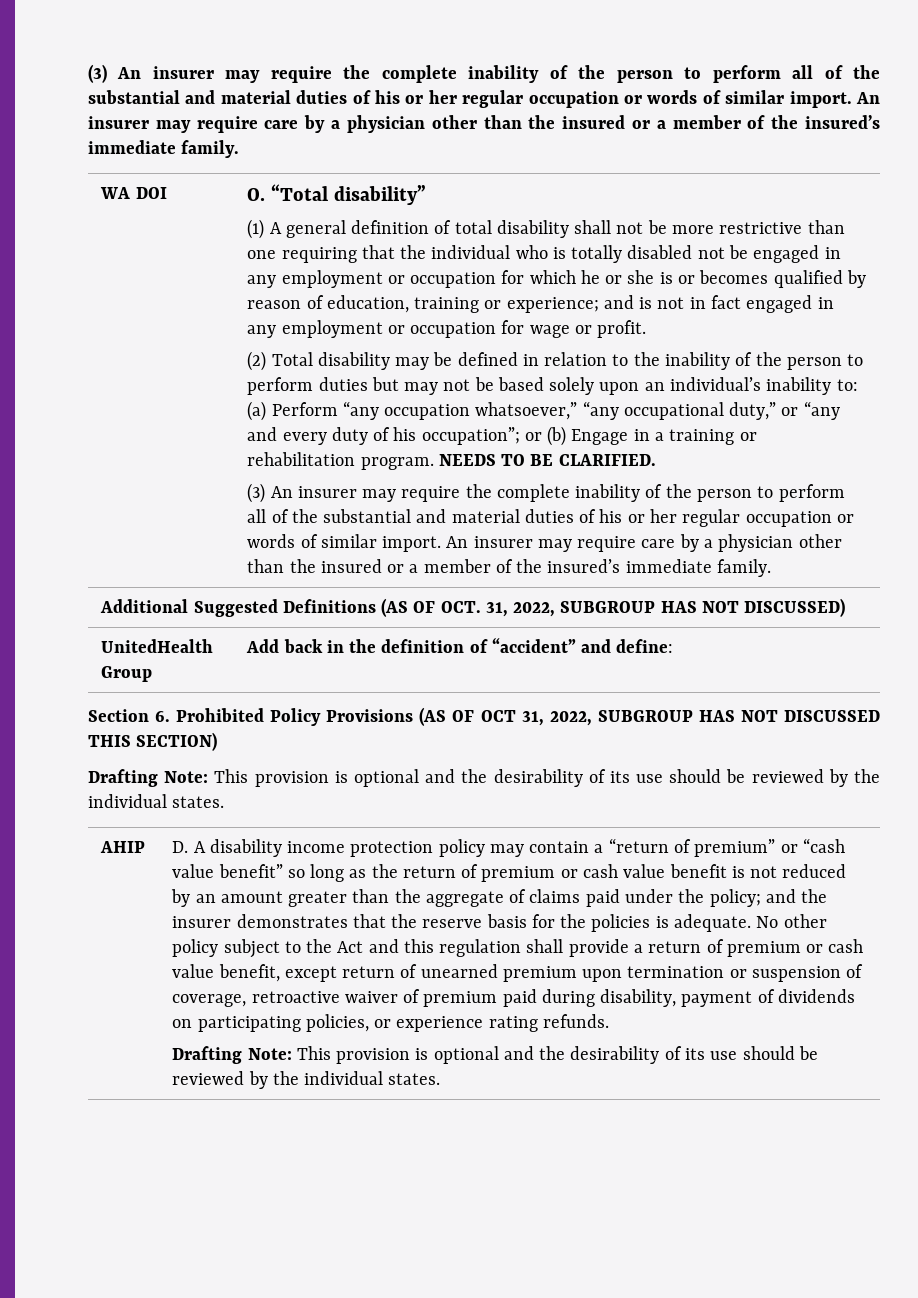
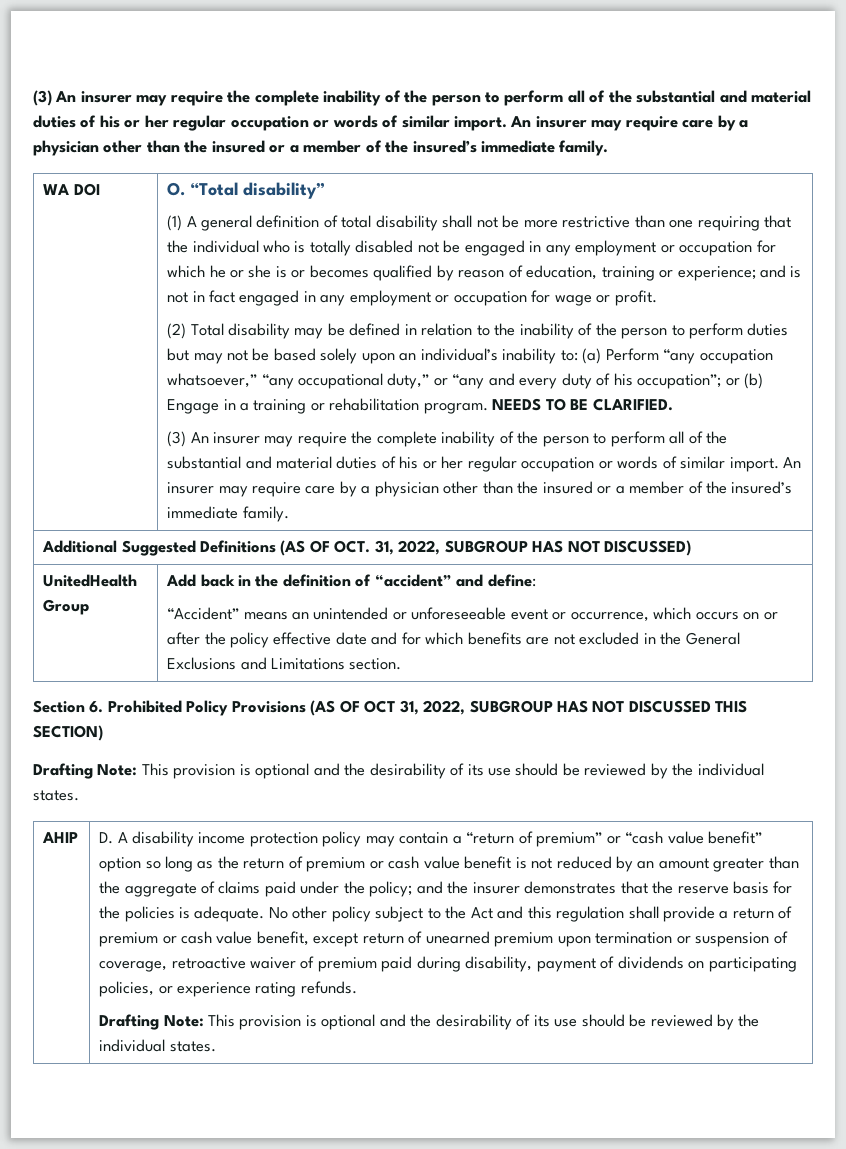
+ “Accident” means an unintended or unforeseeable event or occurrence, which occurs on or after the policy effective date and for which benefits are not excluded in the General Exclusions and Limitations section.
- D. A disability income protection policy may contain a “return of premium” or “cash value benefit” so long as the return of premium or cash value benefit is not reduced by an amount greater than the aggregate of claims paid under the policy; and the insurer demonstrates that the reserve basis for the policies is adequate.
+ D. A disability income protection policy may contain a “return of premium” or “cash value benefit” option so long as the return of premium or cash value benefit is not reduced by an amount greater than the aggregate of claims paid under the policy; and the insurer demonstrates that the reserve basis for the policies is adequate.

